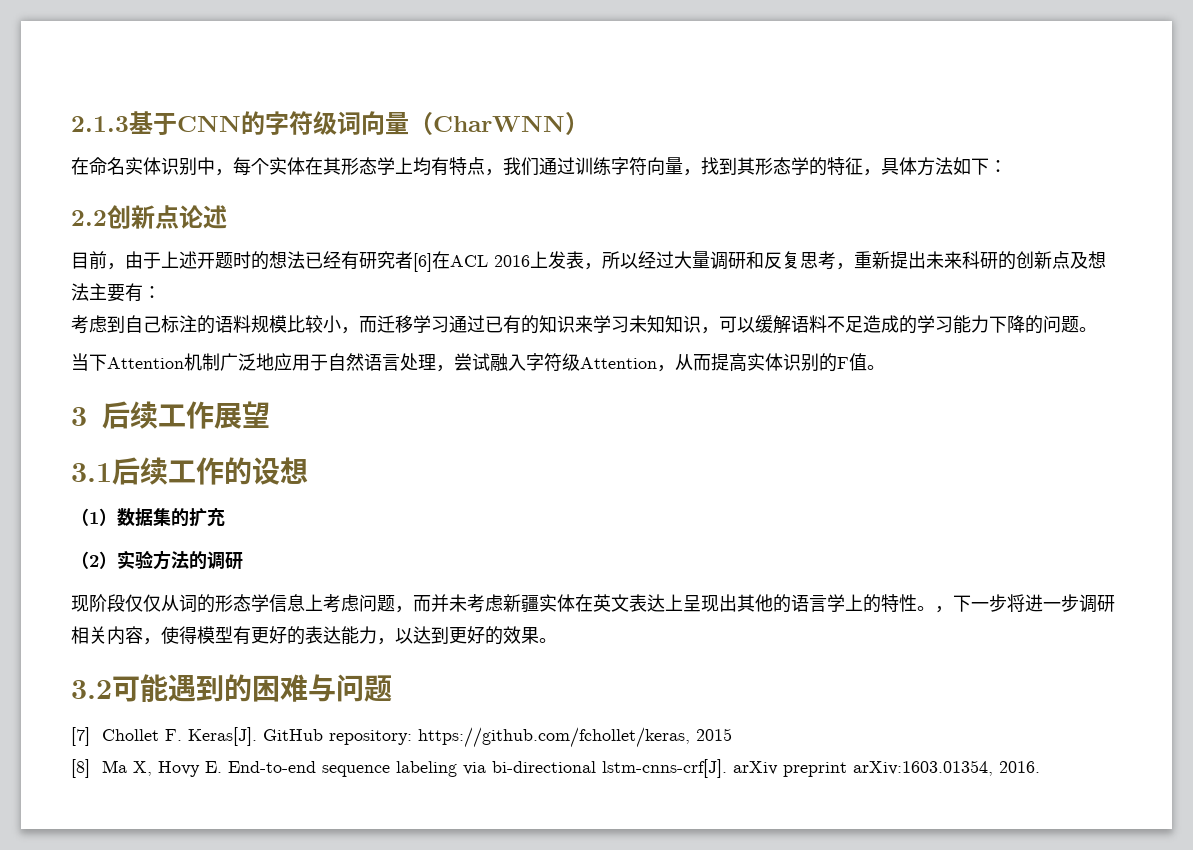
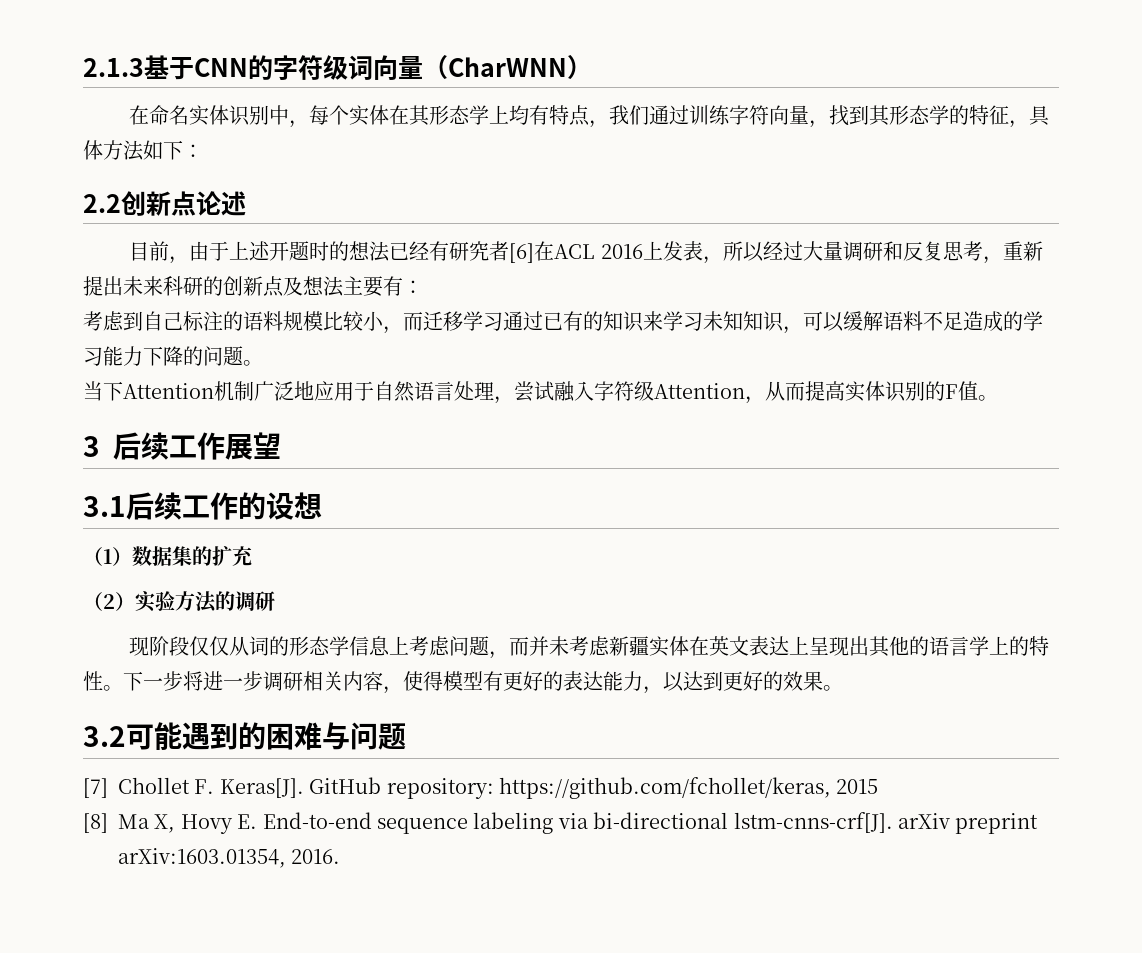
- ，下一步将进一步调研相关内容，使得模型有更好的表达能力，以达到更好的效果。
+ 下一步将进一步调研相关内容，使得模型有更好的表达能力，以达到更好的效果。

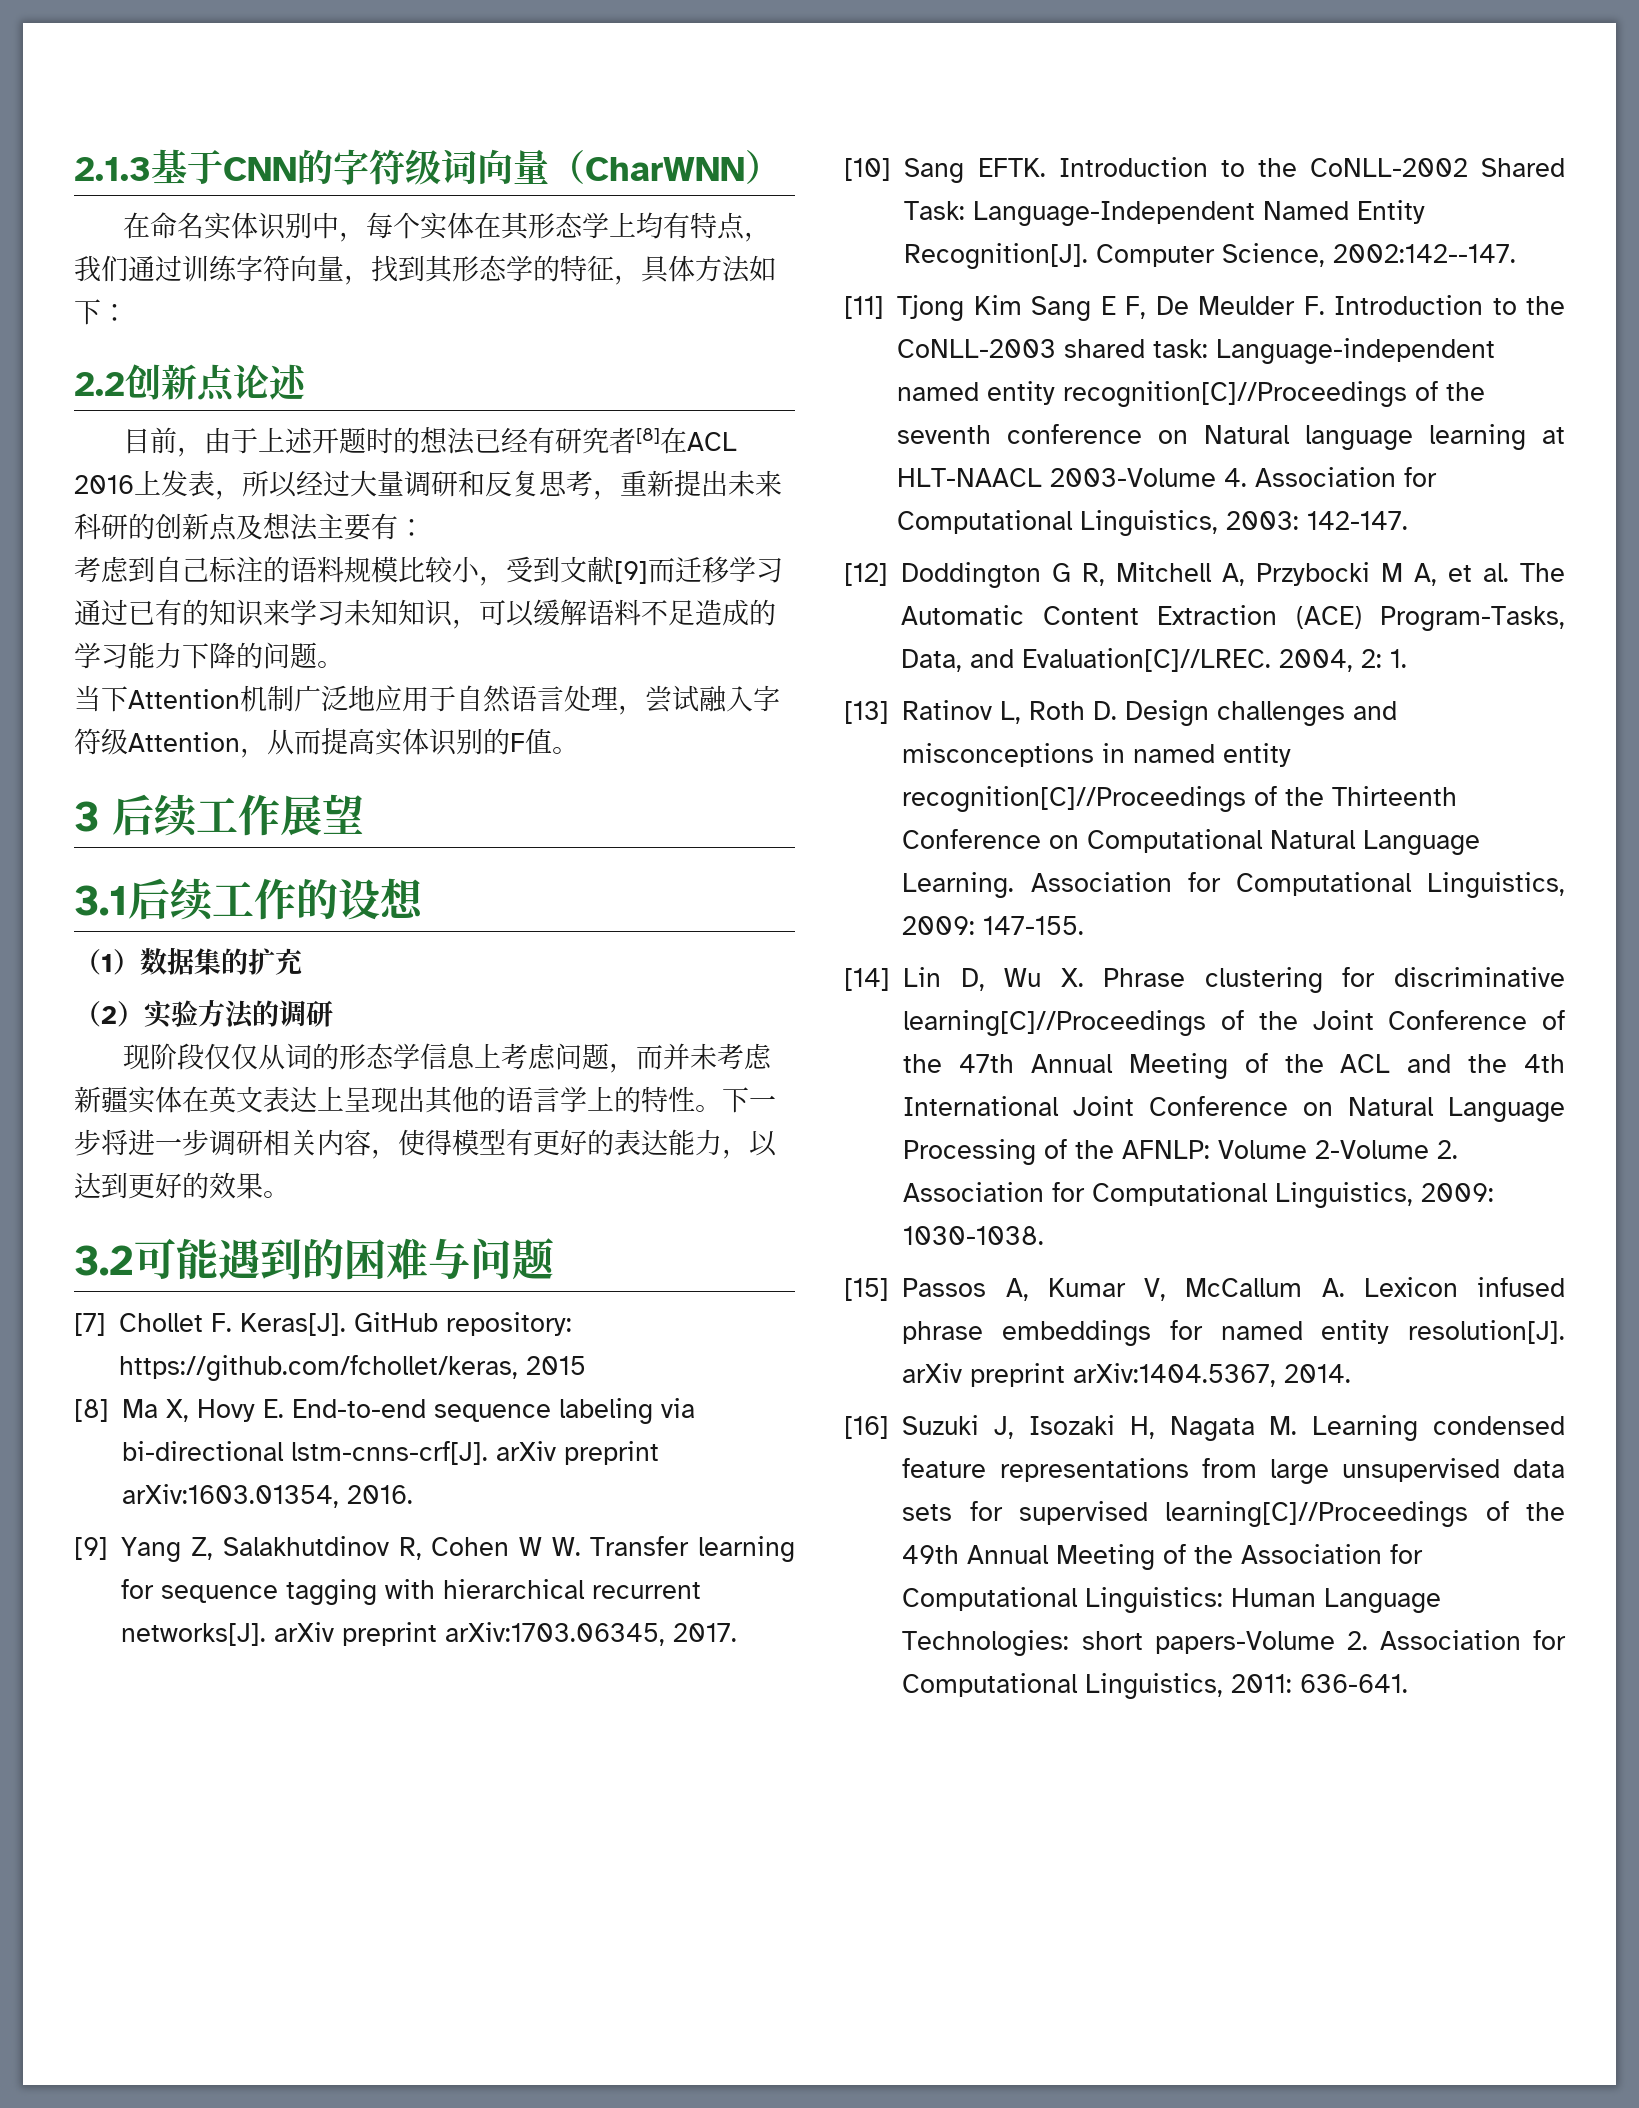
- 目前，由于上述开题时的想法已经有研究者[6]在ACL 2016上发表，所以经过大量调研和反复思考，重新提出未来科研的创新点及想法主要有：
+ 目前，由于上述开题时的想法已经有研究者[8]在ACL 2016上发表，所以经过大量调研和反复思考，重新提出未来科研的创新点及想法主要有：
- 考虑到自己标注的语料规模比较小，而迁移学习通过已有的知识来学习未知知识，可以缓解语料不足造成的学习能力下降的问题。
+ 考虑到自己标注的语料规模比较小，受到文献[9]而迁移学习通过已有的知识来学习未知知识，可以缓解语料不足造成的学习能力下降的问题。
+ [9] Yang Z, Salakhutdinov R, Cohen W W. Transfer learning for sequence tagging with hierarchical recurrent networks[J]. arXiv preprint arXiv:1703.06345, 2017.
+ [10] Sang EFTK. Introduction to the CoNLL-2002 Shared Task: Language-Independent Named Entity Recognition[J]. Computer Science, 2002:142--147.
+ [11] Tjong Kim Sang E F, De Meulder F. Introduction to the CoNLL-2003 shared task: Language-independent named entity recognition[C]//Proceedings of the seventh conference on Natural language learning at HLT-NAACL 2003-Volume 4. Association for Computational Linguistics, 2003: 142-147.
+ [12] Doddington G R, Mitchell A, Przybocki M A, et al. The Automatic Content Extraction (ACE) Program-Tasks, Data, and Evaluation[C]//LREC. 2004, 2: 1.
+ [13] Ratinov L, Roth D. Design challenges and misconceptions in named entity recognition[C]//Proceedings of the Thirteenth Conference on Computational Natural Language Learning. Association for Computational Linguistics, 2009: 147-155.
+ [14] Lin D, Wu X. Phrase clustering for discriminative learning[C]//Proceedings of the Joint Conference of the 47th Annual Meeting of the ACL and the 4th International Joint Conference on Natural Language Processing of the AFNLP: Volume 2-Volume 2. Association for Computational Linguistics, 2009: 1030-1038.
+ [15] Passos A, Kumar V, McCallum A. Lexicon infused phrase embeddings for named entity resolution[J]. arXiv preprint arXiv:1404.5367, 2014.
+ [16] Suzuki J, Isozaki H, Nagata M. Learning condensed feature representations from large unsupervised data sets for supervised learning[C]//Proceedings of the 49th Annual Meeting of the Association for Computational Linguistics: Human Language Technologies: short papers-Volume 2. Association for Computational Linguistics, 2011: 636-641.

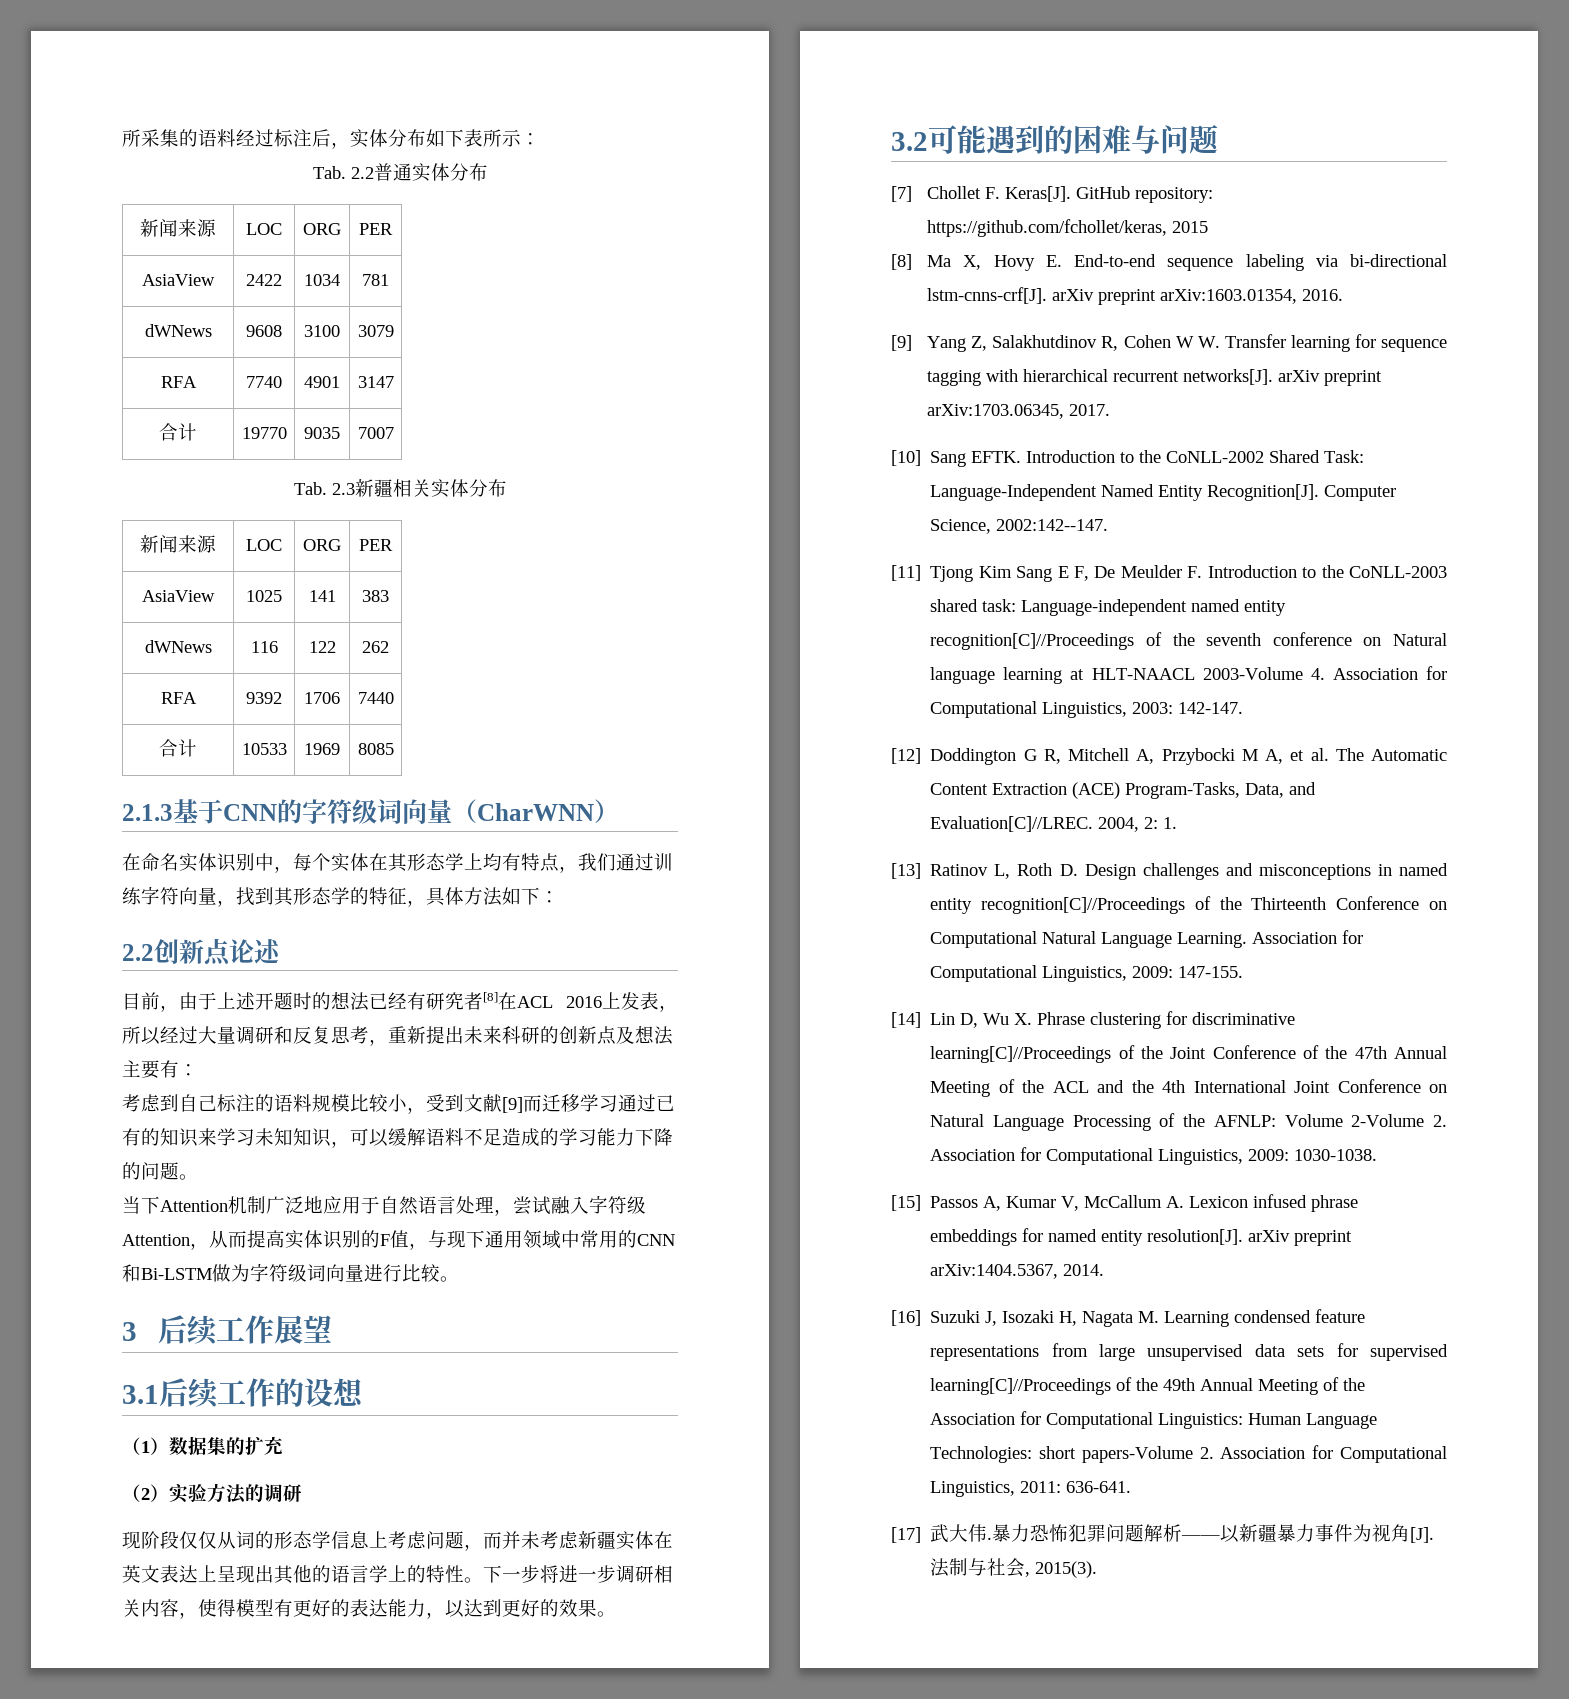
+ 所采集的语料经过标注后，实体分布如下表所示：
+ Tab. 2.2普通实体分布
+ 新闻来源 | LOC | ORG | PER
+ AsiaView | 2422 | 1034 | 781
+ dWNews | 9608 | 3100 | 3079
+ RFA | 7740 | 4901 | 3147
+ 合计 | 19770 | 9035 | 7007
+ Tab. 2.3新疆相关实体分布
+ 新闻来源 | LOC | ORG | PER
+ AsiaView | 1025 | 141 | 383
+ dWNews | 116 | 122 | 262
+ RFA | 9392 | 1706 | 7440
+ 合计 | 10533 | 1969 | 8085
- 当下Attention机制广泛地应用于自然语言处理，尝试融入字符级Attention，从而提高实体识别的F值。
+ 当下Attention机制广泛地应用于自然语言处理，尝试融入字符级Attention，从而提高实体识别的F值，与现下通用领域中常用的CNN和Bi-LSTM做为字符级词向量进行比较。
+ [17]武大伟.暴力恐怖犯罪问题解析——以新疆暴力事件为视角[J].法制与社会, 2015(3).

